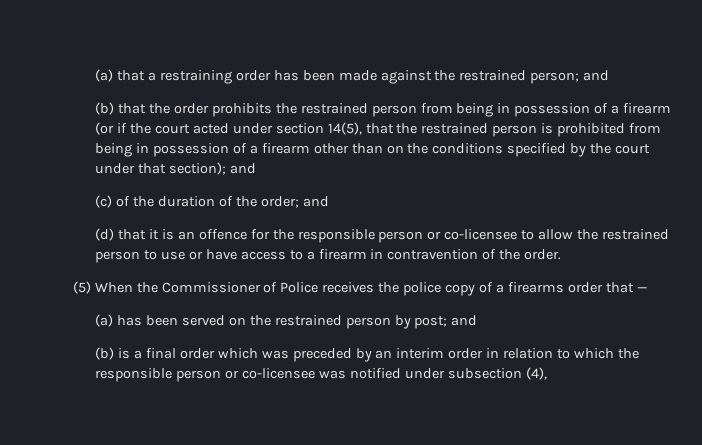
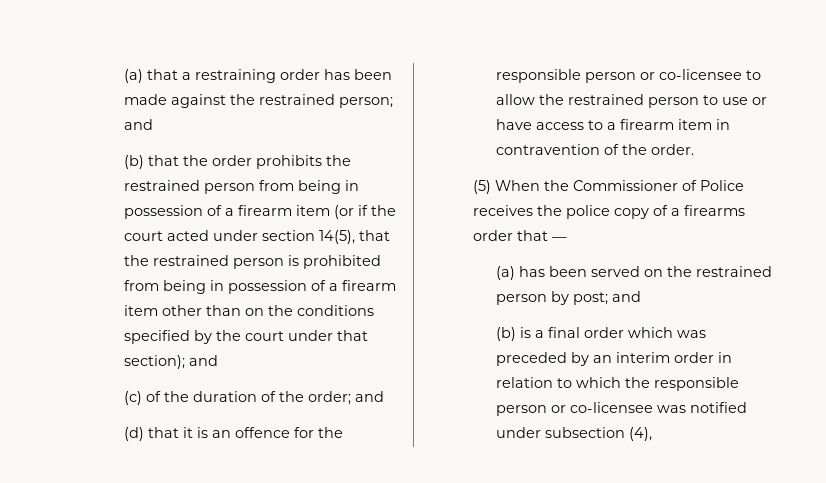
- (b) that the order prohibits the restrained person from being in possession of a firearm (or if the court acted under section 14(5), that the restrained person is prohibited from being in possession of a firearm other than on the conditions specified by the court under that section); and
+ (b) that the order prohibits the restrained person from being in possession of a firearm item (or if the court acted under section 14(5), that the restrained person is prohibited from being in possession of a firearm item other than on the conditions specified by the court under that section); and
- (d) that it is an offence for the responsible person or co-licensee to allow the restrained person to use or have access to a firearm in contravention of the order.
+ (d) that it is an offence for the responsible person or co-licensee to allow the restrained person to use or have access to a firearm item in contravention of the order.

